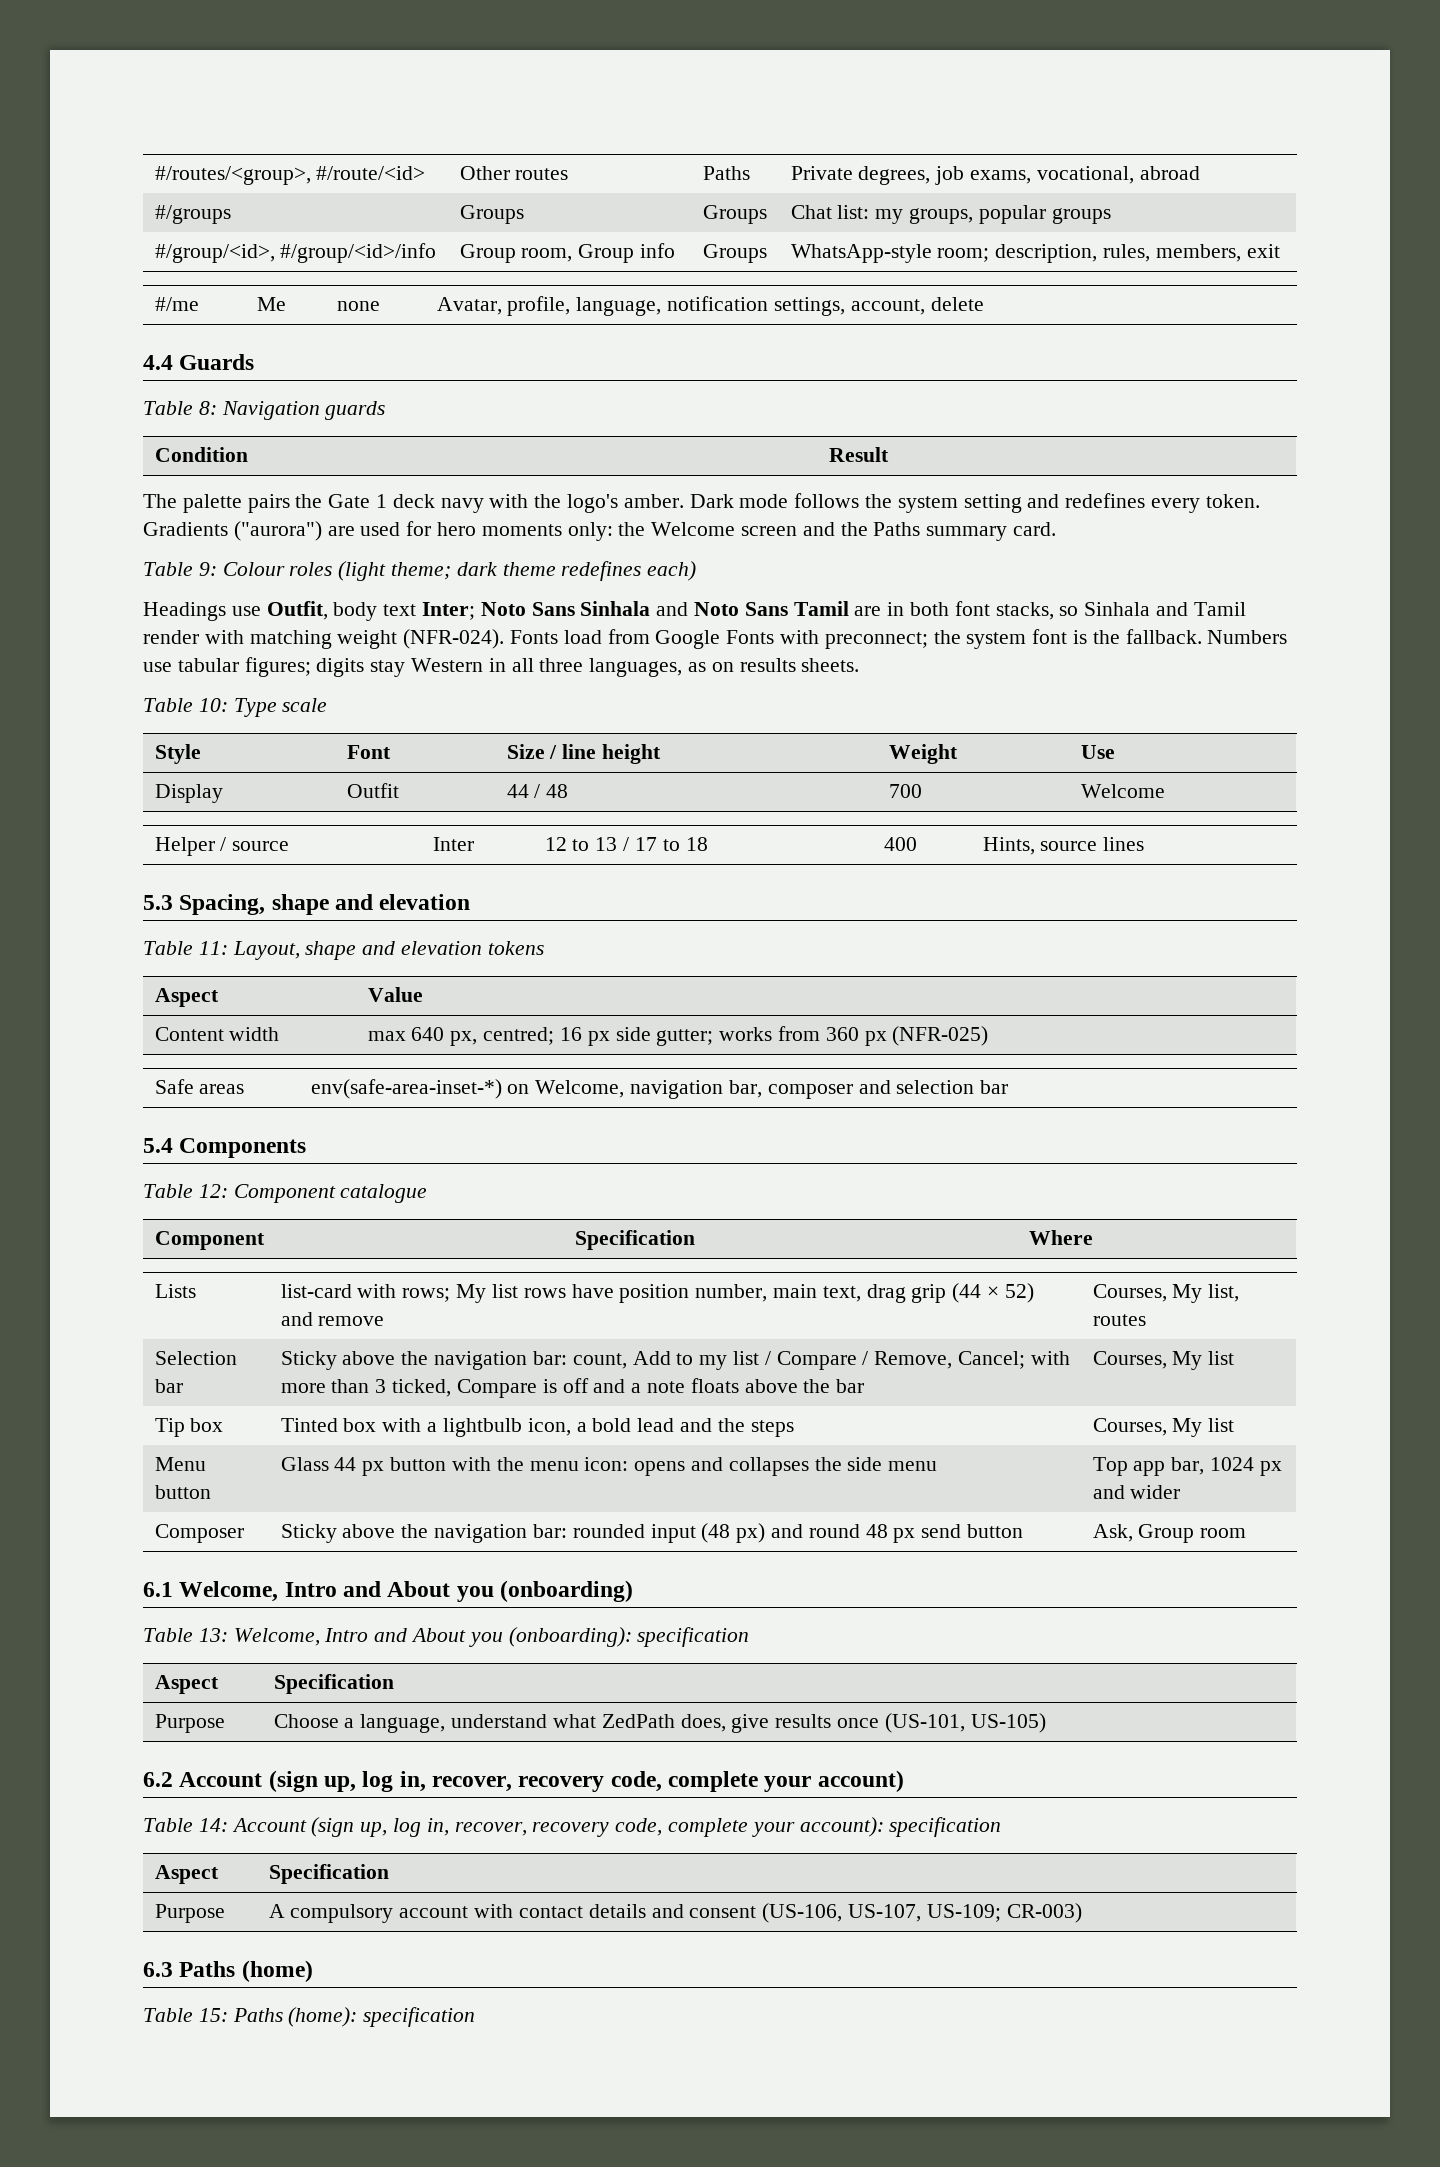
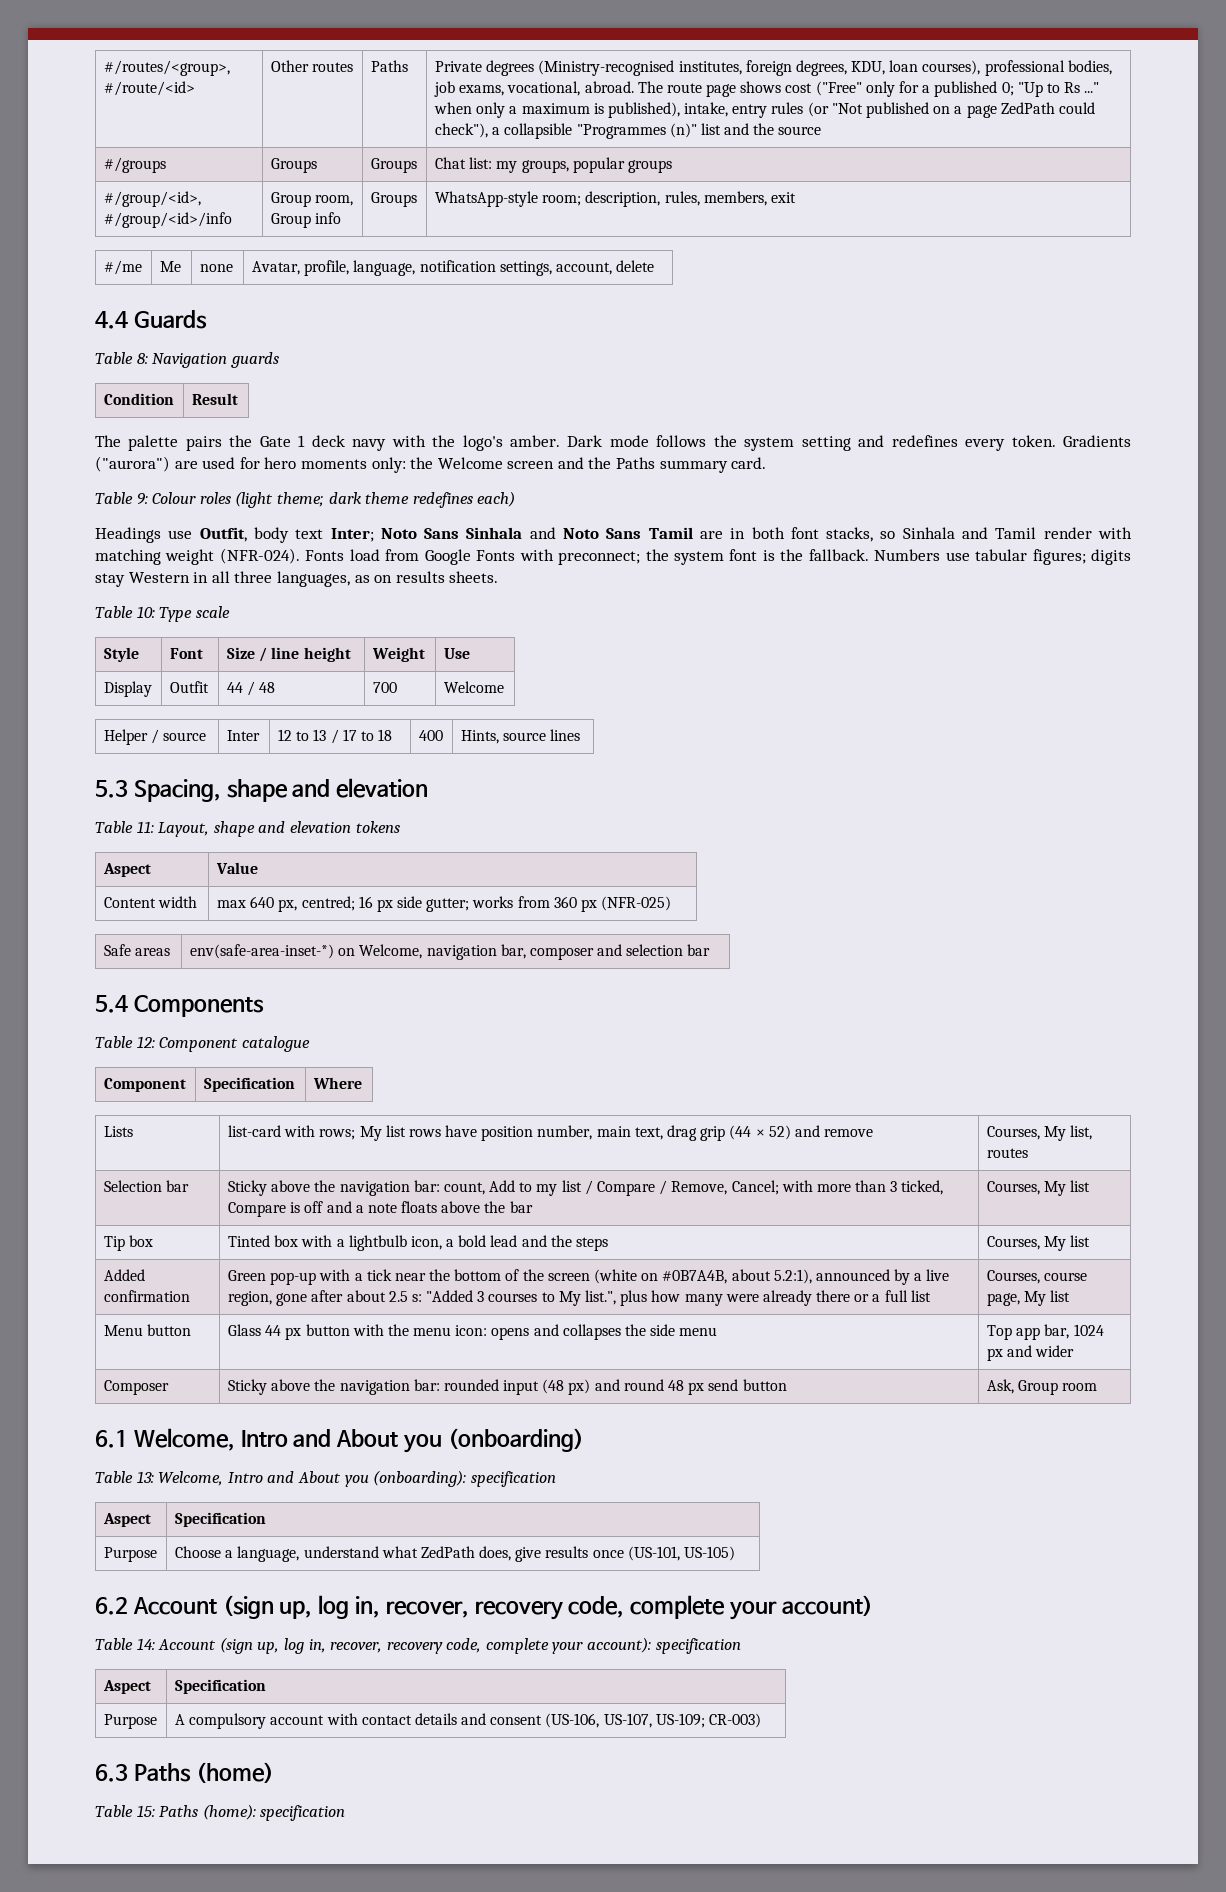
- Private degrees, job exams, vocational, abroad
+ Private degrees (Ministry-recognised institutes, foreign degrees, KDU, loan courses), professional bodies, job exams, vocational, abroad. The route page shows cost ("Free" only for a published 0; "Up to Rs ..." when only a maximum is published), intake, entry rules (or "Not published on a page ZedPath could check"), a collapsible "Programmes (n)" list and the source
+ Added confirmation | Green pop-up with a tick near the bottom of the screen (white on #0B7A4B, about 5.2:1), announced by a live region, gone after about 2.5 s: "Added 3 courses to My list.", plus how many were already there or a full list | Courses, course page, My list

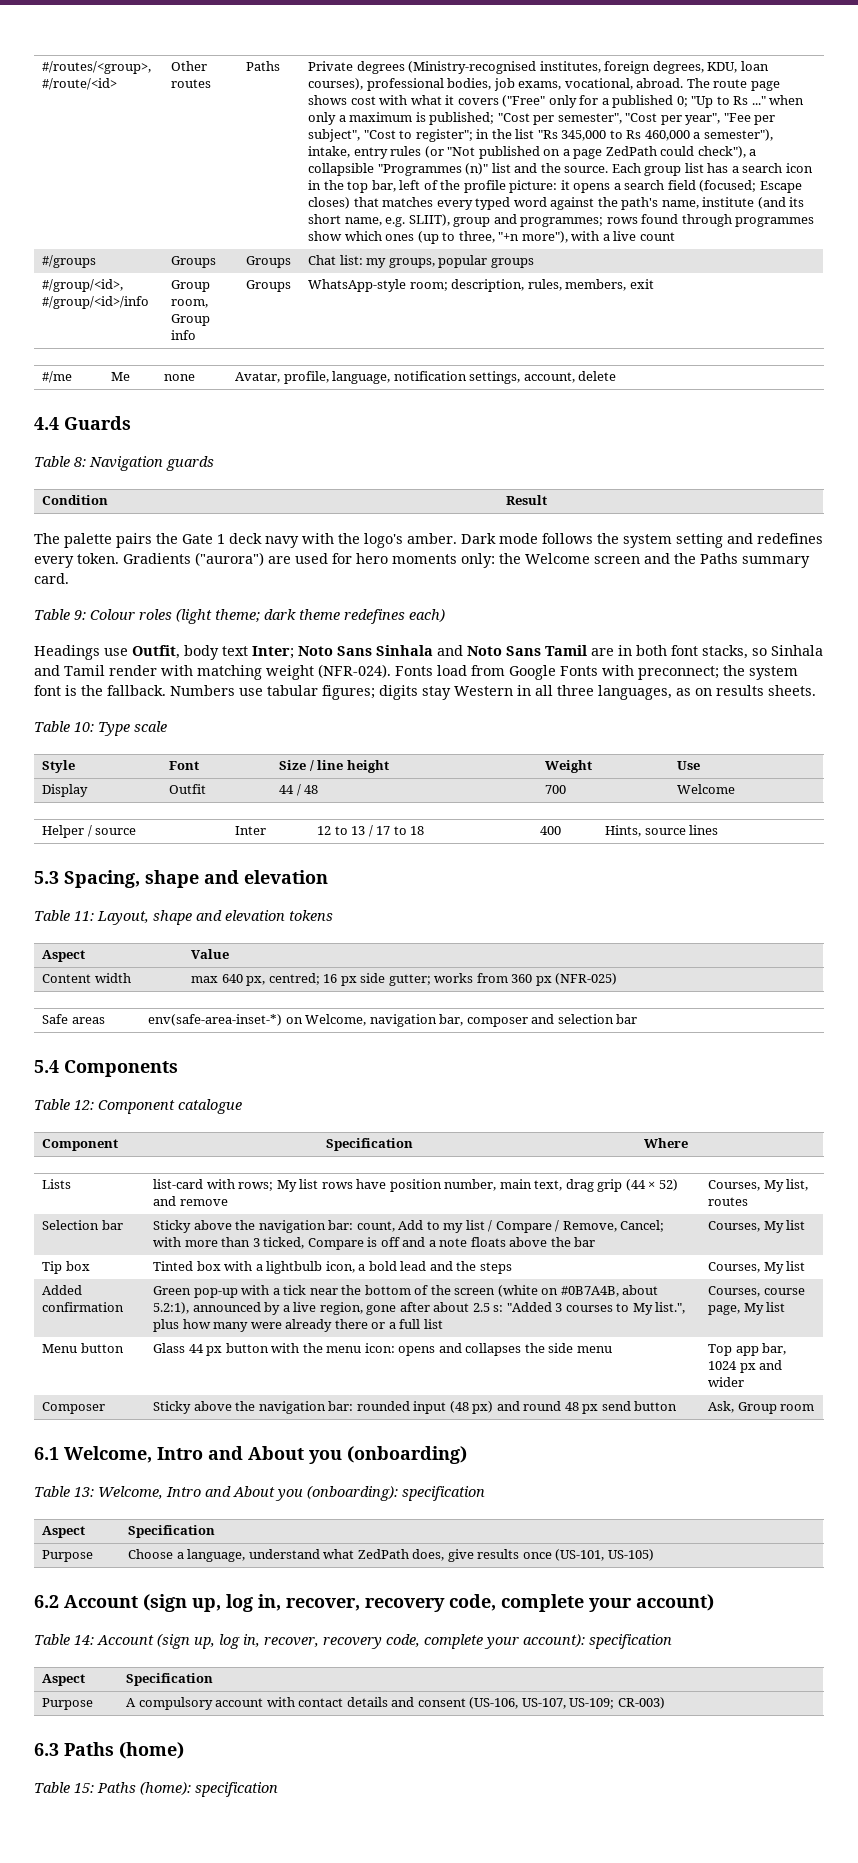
- The route page shows cost ("Free" only for a published 0; "Up to Rs ..." when only a maximum is published), intake, entry rules (or "Not published on a page ZedPath could check"), a collapsible "Programmes (n)" list and the source
+ The route page shows cost with what it covers ("Free" only for a published 0; "Up to Rs ..." when only a maximum is published; "Cost per semester", "Cost per year", "Fee per subject", "Cost to register"; in the list "Rs 345,000 to Rs 460,000 a semester"), intake, entry rules (or "Not published on a page ZedPath could check"), a collapsible "Programmes (n)" list and the source. Each group list has a search icon in the top bar, left of the profile picture: it opens a search field (focused; Escape closes) that matches every typed word against the path's name, institute (and its short name, e.g. SLIIT), group and programmes; rows found through programmes show which ones (up to three, "+n more"), with a live count

